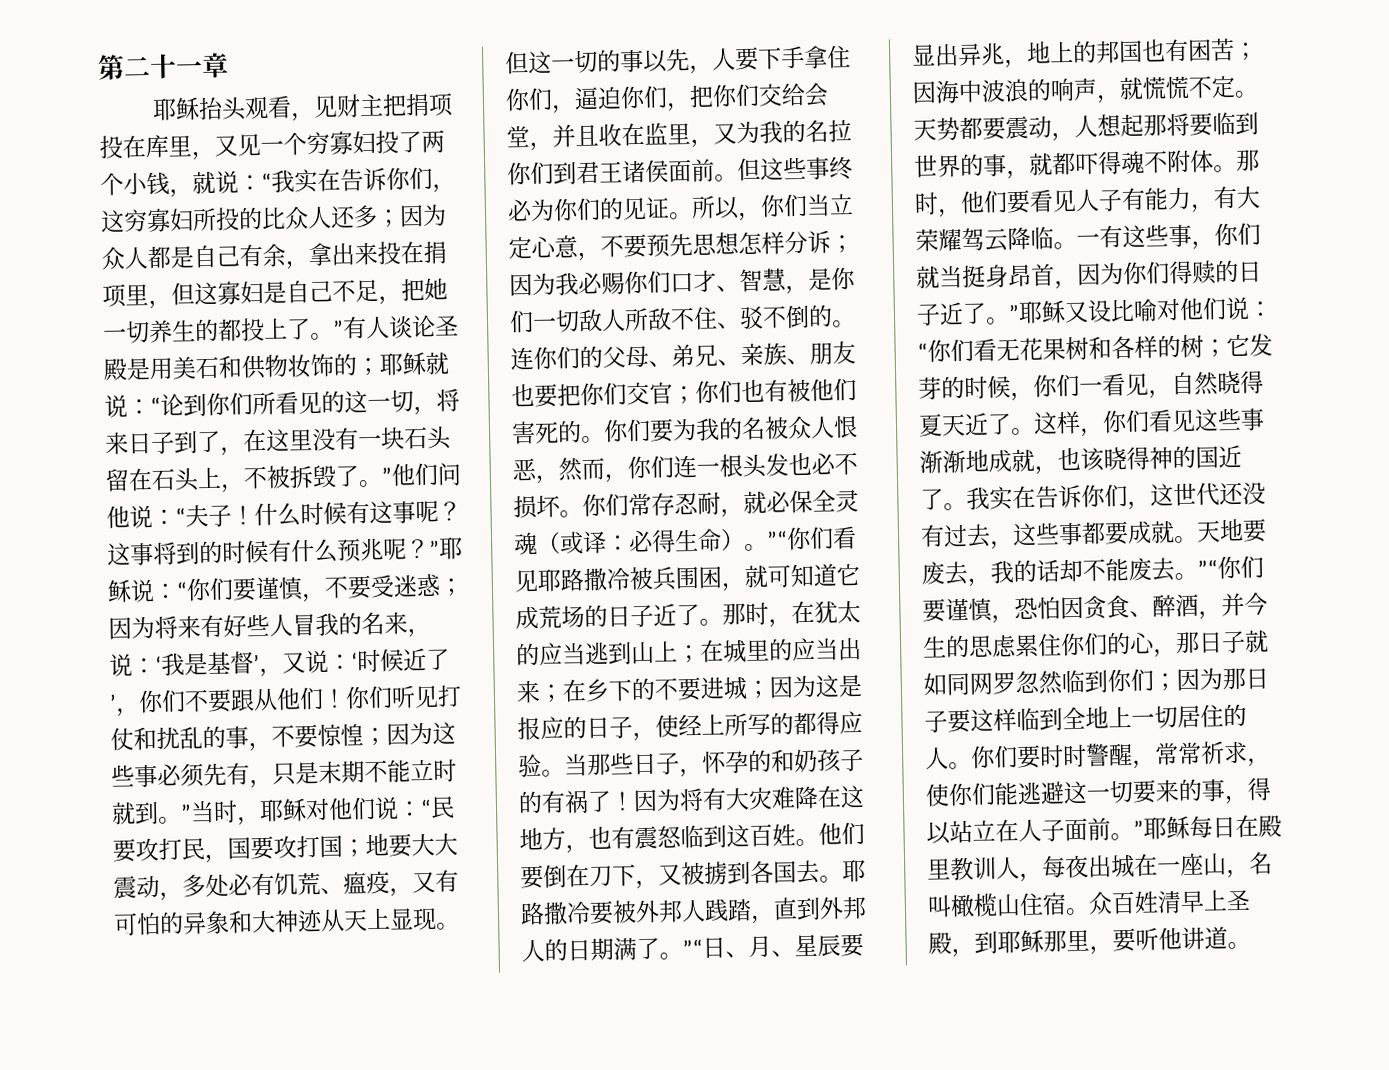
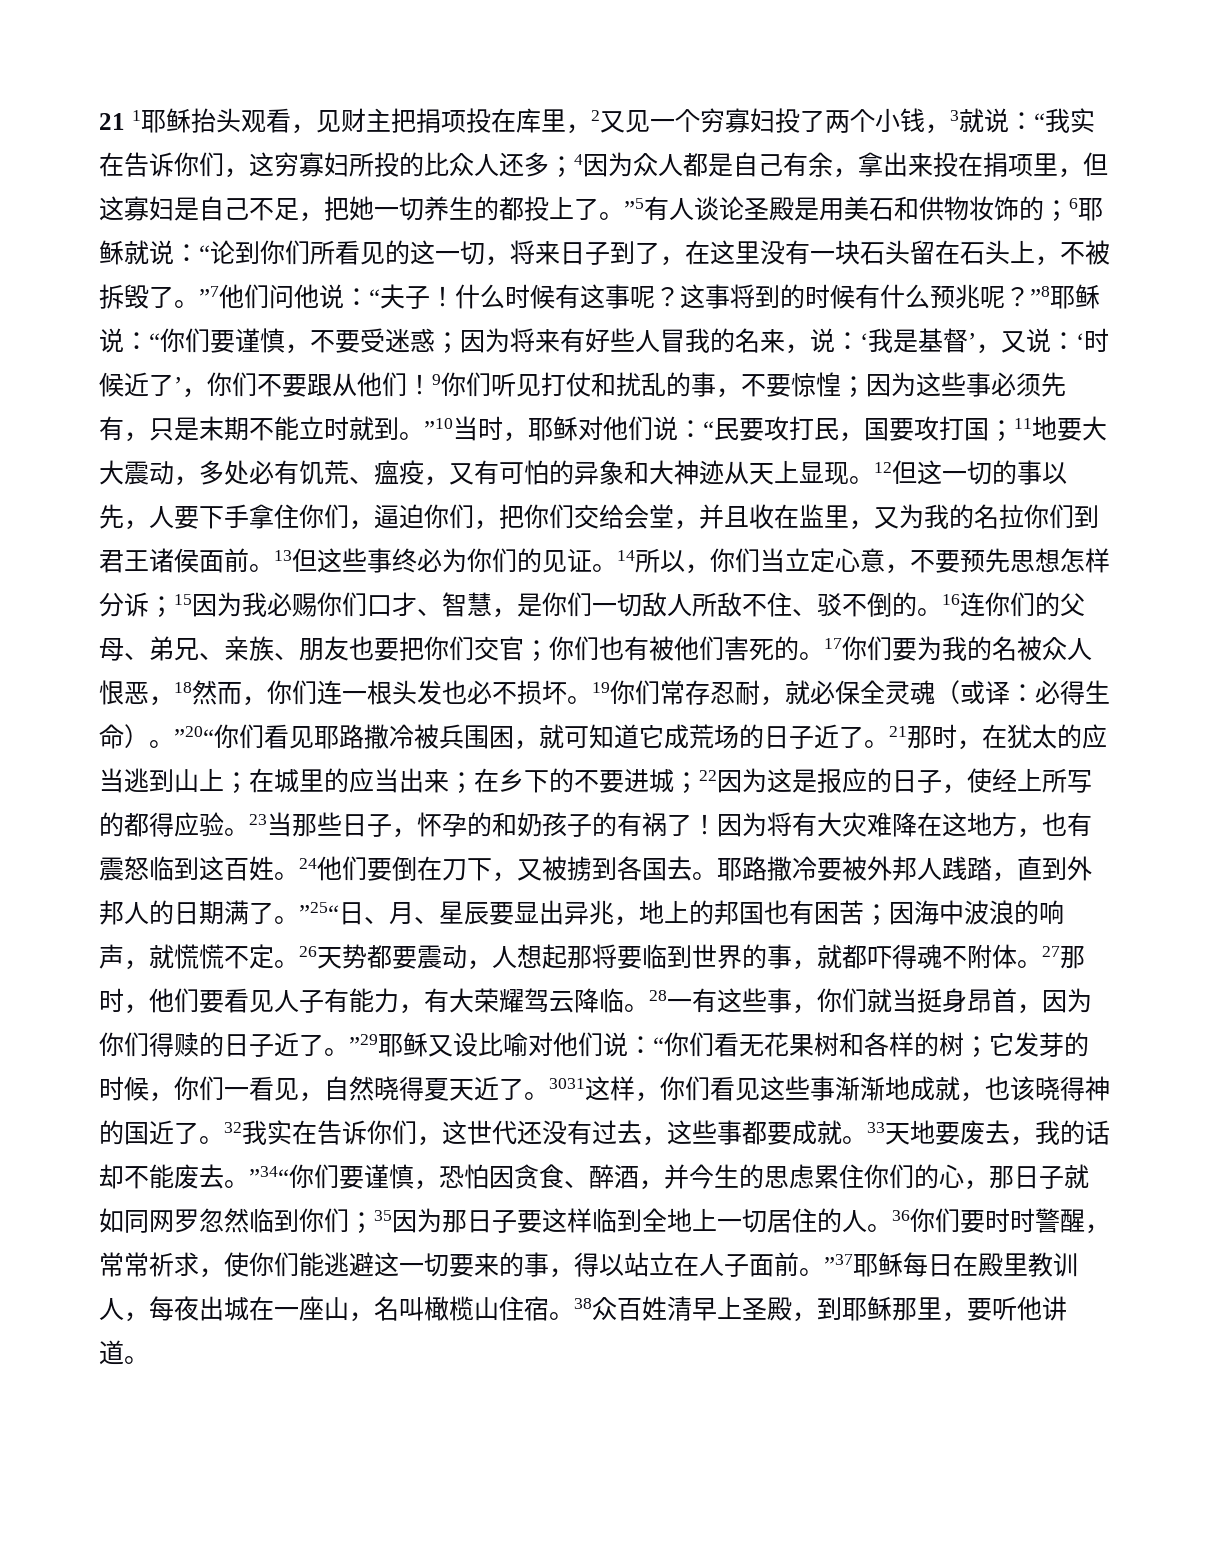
- 第二十一章
- 耶稣抬头观看，见财主把捐项投在库里，又见一个穷寡妇投了两个小钱，就说：
+ 21 1耶稣抬头观看，见财主把捐项投在库里，2又见一个穷寡妇投了两个小钱，3就说：
- 因为众人都是自己有余，拿出来投在捐项里，但这寡妇是自己不足，把她一切养生的都投上了。”有人谈论圣殿是用美石和供物妆饰的；
+ 4因为众人都是自己有余，拿出来投在捐项里，但这寡妇是自己不足，把她一切养生的都投上了。”5有人谈论圣殿是用美石和供物妆饰的；
- 耶稣就说：
+ 6耶稣就说：
- “论到你们所看见的这一切，将来日子到了，在这里没有一块石头留在石头上，不被拆毁了。”他们问他说：
+ “论到你们所看见的这一切，将来日子到了，在这里没有一块石头留在石头上，不被拆毁了。”7他们问他说：
- 这事将到的时候有什么预兆呢？”耶稣说：“你们要谨慎，不要受迷惑；因为将来有好些人冒我的名来，说：‘我是基督’，又说：‘时候近了’，你们不要跟从他们！
+ 这事将到的时候有什么预兆呢？”8耶稣说：“你们要谨慎，不要受迷惑；因为将来有好些人冒我的名来，说：‘我是基督’，又说：‘时候近了’，你们不要跟从他们！
- 你们听见打仗和扰乱的事，不要惊惶；因为这些事必须先有，只是末期不能立时就到。”当时，耶稣对他们说：“民要攻打民，国要攻打国；地要大大震动，多处必有饥荒、瘟疫，又有可怕的异象和大神迹从天上显现。
+ 9你们听见打仗和扰乱的事，不要惊惶；因为这些事必须先有，只是末期不能立时就到。”10当时，耶稣对他们说：“民要攻打民，国要攻打国；11地要大大震动，多处必有饥荒、瘟疫，又有可怕的异象和大神迹从天上显现。
- 但这一切的事以先，人要下手拿住你们，逼迫你们，把你们交给会堂，并且收在监里，又为我的名拉你们到君王诸侯面前。
+ 12但这一切的事以先，人要下手拿住你们，逼迫你们，把你们交给会堂，并且收在监里，又为我的名拉你们到君王诸侯面前。
- 但这些事终必为你们的见证。
+ 13但这些事终必为你们的见证。
- 所以，你们当立定心意，不要预先思想怎样分诉；因为我必赐你们口才、智慧，是你们一切敌人所敌不住、驳不倒的。
+ 14所以，你们当立定心意，不要预先思想怎样分诉；15因为我必赐你们口才、智慧，是你们一切敌人所敌不住、驳不倒的。
- 连你们的父母、弟兄、亲族、朋友也要把你们交官；你们也有被他们害死的。
+ 16连你们的父母、弟兄、亲族、朋友也要把你们交官；你们也有被他们害死的。
- 你们要为我的名被众人恨恶，然而，你们连一根头发也必不损坏。
+ 17你们要为我的名被众人恨恶，18然而，你们连一根头发也必不损坏。
- 你们常存忍耐，就必保全灵魂（或译：必得生命）。”“你们看见耶路撒冷被兵围困，就可知道它成荒场的日子近了。
+ 19你们常存忍耐，就必保全灵魂（或译：必得生命）。”20“你们看见耶路撒冷被兵围困，就可知道它成荒场的日子近了。
- 那时，在犹太的应当逃到山上；在城里的应当出来；在乡下的不要进城；因为这是报应的日子，使经上所写的都得应验。
+ 21那时，在犹太的应当逃到山上；在城里的应当出来；在乡下的不要进城；22因为这是报应的日子，使经上所写的都得应验。
- 当那些日子，怀孕的和奶孩子的有祸了！
+ 23当那些日子，怀孕的和奶孩子的有祸了！
- 他们要倒在刀下，又被掳到各国去。
+ 24他们要倒在刀下，又被掳到各国去。
- 耶路撒冷要被外邦人践踏，直到外邦人的日期满了。”“日、月、星辰要显出异兆，地上的邦国也有困苦；因海中波浪的响声，就慌慌不定。
+ 耶路撒冷要被外邦人践踏，直到外邦人的日期满了。”25“日、月、星辰要显出异兆，地上的邦国也有困苦；因海中波浪的响声，就慌慌不定。
- 天势都要震动，人想起那将要临到世界的事，就都吓得魂不附体。
+ 26天势都要震动，人想起那将要临到世界的事，就都吓得魂不附体。
- 那时，他们要看见人子有能力，有大荣耀驾云降临。
+ 27那时，他们要看见人子有能力，有大荣耀驾云降临。
- 一有这些事，你们就当挺身昂首，因为你们得赎的日子近了。”耶稣又设比喻对他们说：“你们看无花果树和各样的树；它发芽的时候，你们一看见，自然晓得夏天近了。
+ 28一有这些事，你们就当挺身昂首，因为你们得赎的日子近了。”29耶稣又设比喻对他们说：“你们看无花果树和各样的树；它发芽的时候，你们一看见，自然晓得夏天近了。
- 这样，你们看见这些事渐渐地成就，也该晓得神的国近了。
+ 3031这样，你们看见这些事渐渐地成就，也该晓得神的国近了。
- 我实在告诉你们，这世代还没有过去，这些事都要成就。
+ 32我实在告诉你们，这世代还没有过去，这些事都要成就。
- 天地要废去，我的话却不能废去。”“你们要谨慎，恐怕因贪食、醉酒，并今生的思虑累住你们的心，那日子就如同网罗忽然临到你们；因为那日子要这样临到全地上一切居住的人。
+ 33天地要废去，我的话却不能废去。”34“你们要谨慎，恐怕因贪食、醉酒，并今生的思虑累住你们的心，那日子就如同网罗忽然临到你们；35因为那日子要这样临到全地上一切居住的人。
- 你们要时时警醒，常常祈求，使你们能逃避这一切要来的事，得以站立在人子面前。”耶稣每日在殿里教训人，每夜出城在一座山，名叫橄榄山住宿。
+ 36你们要时时警醒，常常祈求，使你们能逃避这一切要来的事，得以站立在人子面前。”37耶稣每日在殿里教训人，每夜出城在一座山，名叫橄榄山住宿。
- 众百姓清早上圣殿，到耶稣那里，要听他讲道。
+ 38众百姓清早上圣殿，到耶稣那里，要听他讲道。

